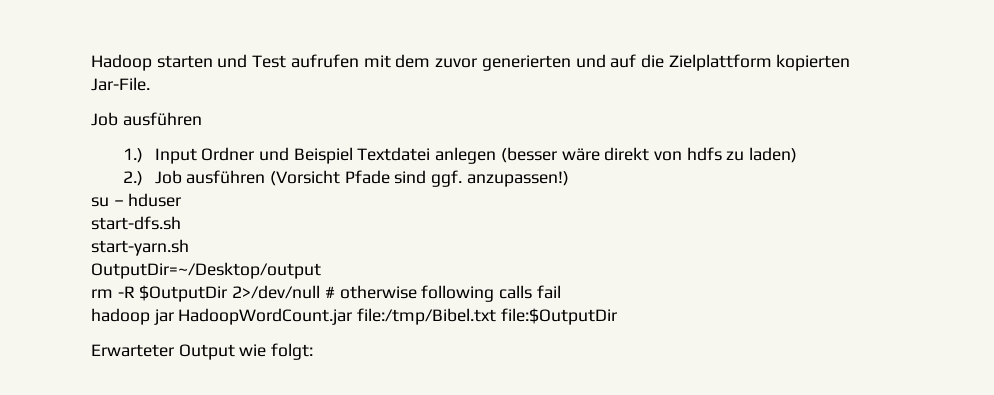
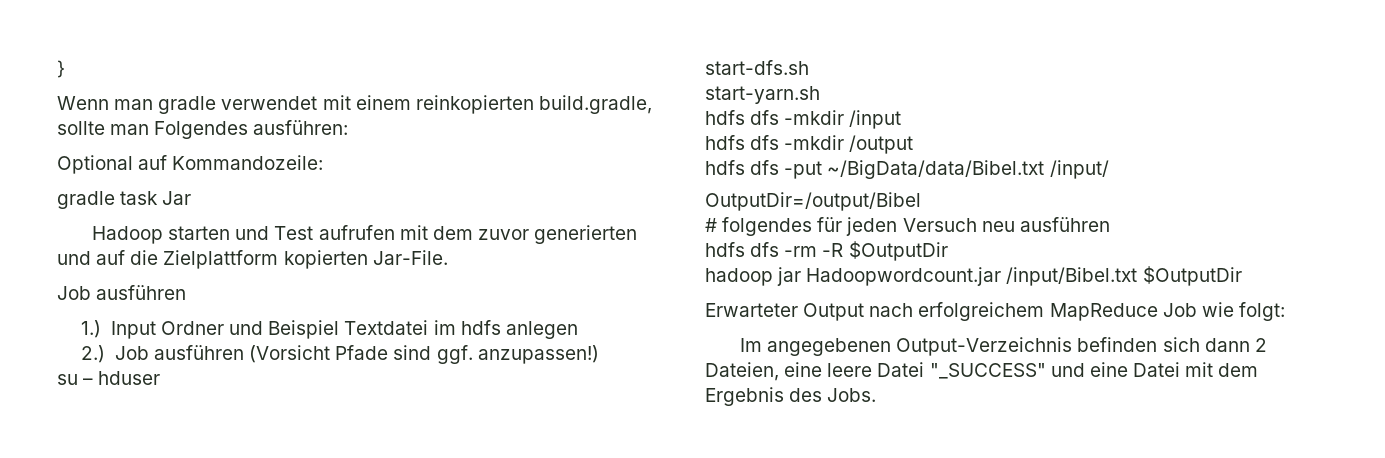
+ }
+ Wenn man gradle verwendet mit einem reinkopierten build.gradle, sollte man Folgendes ausführen:
+ Optional auf Kommandozeile:
+ gradle task Jar
- 1.) Input Ordner und Beispiel Textdatei anlegen (besser wäre direkt von hdfs zu laden)
+ 1.) Input Ordner und Beispiel Textdatei im hdfs anlegen
- OutputDir=~/Desktop/output
- rm -R $OutputDir 2>/dev/null # otherwise following calls fail
+ hdfs dfs -mkdir /input
+ hdfs dfs -mkdir /output
+ hdfs dfs -put ~/BigData/data/Bibel.txt /input/
+ OutputDir=/output/Bibel
+ # folgendes für jeden Versuch neu ausführen
+ hdfs dfs -rm -R $OutputDir
- hadoop jar HadoopWordCount.jar file:/tmp/Bibel.txt file:$OutputDir
+ hadoop jar Hadoopwordcount.jar /input/Bibel.txt $OutputDir
- Erwarteter Output wie folgt:
+ Erwarteter Output nach erfolgreichem MapReduce Job wie folgt:
+ Im angegebenen Output-Verzeichnis befinden sich dann 2 Dateien, eine leere Datei "_SUCCESS" und eine Datei mit dem Ergebnis des Jobs.

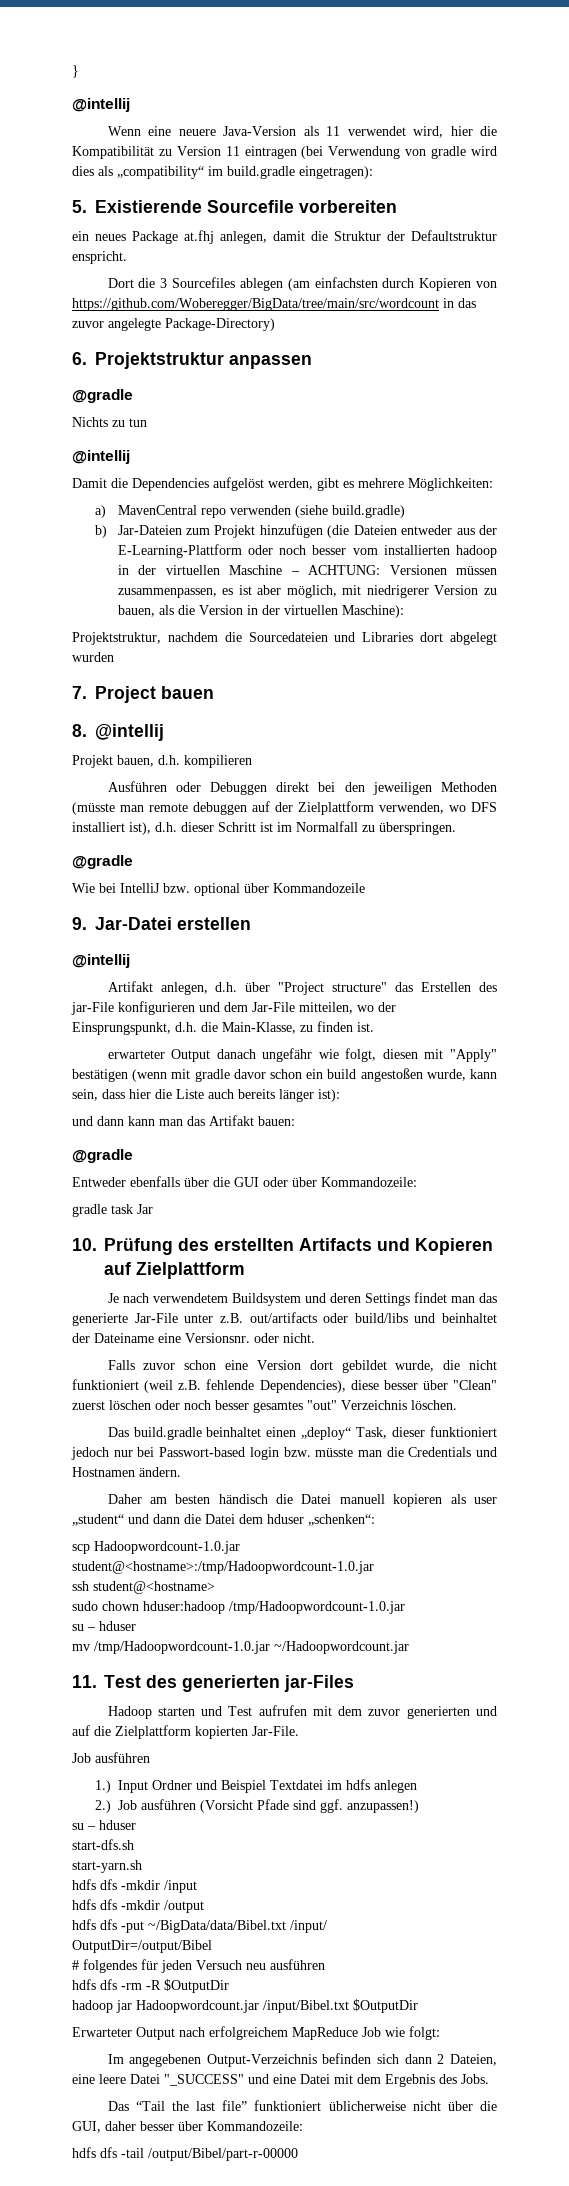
  }
+ @intellij
- Wenn man gradle verwendet mit einem reinkopierten build.gradle, sollte man Folgendes ausführen:
- Optional auf Kommandozeile:
+ Wenn eine neuere Java-Version als 11 verwendet wird, hier die Kompatibilität zu Version 11 eintragen (bei Verwendung von gradle wird dies als „compatibility“ im build.gradle eingetragen):
+ 5. Existierende Sourcefile vorbereiten
+ ein neues Package at.fhj anlegen, damit die Struktur der Defaultstruktur enspricht.
+ Dort die 3 Sourcefiles ablegen (am einfachsten durch Kopieren von https://github.com/Woberegger/BigData/tree/main/src/wordcount in das zuvor angelegte Package-Directory)
+ 6. Projektstruktur anpassen
+ @gradle
+ Nichts zu tun
+ @intellij
+ Damit die Dependencies aufgelöst werden, gibt es mehrere Möglichkeiten:
+ a) MavenCentral repo verwenden (siehe build.gradle)
+ b) Jar-Dateien zum Projekt hinzufügen (die Dateien entweder aus der E-Learning-Plattform oder noch besser vom installierten hadoop in der virtuellen Maschine – ACHTUNG: Versionen müssen zusammenpassen, es ist aber möglich, mit niedrigerer Version zu bauen, als die Version in der virtuellen Maschine):
+ Projektstruktur, nachdem die Sourcedateien und Libraries dort abgelegt wurden
+ 7. Project bauen
+ 8. @intellij
+ Projekt bauen, d.h. kompilieren
+ Ausführen oder Debuggen direkt bei den jeweiligen Methoden (müsste man remote debuggen auf der Zielplattform verwenden, wo DFS installiert ist), d.h. dieser Schritt ist im Normalfall zu überspringen.
+ @gradle
+ Wie bei IntelliJ bzw. optional über Kommandozeile
+ 9. Jar-Datei erstellen
+ @intellij
+ Artifakt anlegen, d.h. über "Project structure" das Erstellen des jar-File konfigurieren und dem Jar-File mitteilen, wo der Einsprungspunkt, d.h. die Main-Klasse, zu finden ist.
+ erwarteter Output danach ungefähr wie folgt, diesen mit "Apply" bestätigen (wenn mit gradle davor schon ein build angestoßen wurde, kann sein, dass hier die Liste auch bereits länger ist):
+ und dann kann man das Artifakt bauen:
+ @gradle
+ Entweder ebenfalls über die GUI oder über Kommandozeile:
  gradle task Jar
+ 10. Prüfung des erstellten Artifacts und Kopieren auf Zielplattform
+ Je nach verwendetem Buildsystem und deren Settings findet man das generierte Jar-File unter z.B. out/artifacts oder build/libs und beinhaltet der Dateiname eine Versionsnr. oder nicht.
+ Falls zuvor schon eine Version dort gebildet wurde, die nicht funktioniert (weil z.B. fehlende Dependencies), diese besser über "Clean" zuerst löschen oder noch besser gesamtes "out" Verzeichnis löschen.
+ Das build.gradle beinhaltet einen „deploy“ Task, dieser funktioniert jedoch nur bei Passwort-based login bzw. müsste man die Credentials und Hostnamen ändern.
+ Daher am besten händisch die Datei manuell kopieren als user „student“ und dann die Datei dem hduser „schenken“:
+ scp Hadoopwordcount-1.0.jar student@<hostname>:/tmp/Hadoopwordcount-1.0.jar
+ ssh student@<hostname>
+ sudo chown hduser:hadoop /tmp/Hadoopwordcount-1.0.jar
+ su – hduser
+ mv /tmp/Hadoopwordcount-1.0.jar ~/Hadoopwordcount.jar
+ 11. Test des generierten jar-Files
+ Das “Tail the last file” funktioniert üblicherweise nicht über die GUI, daher besser über Kommandozeile:
+ hdfs dfs -tail /output/Bibel/part-r-00000

